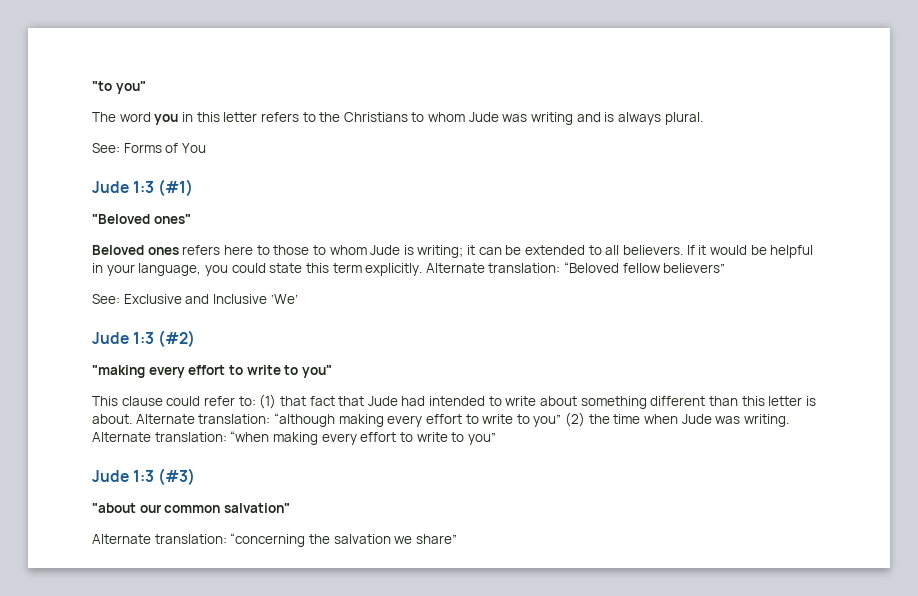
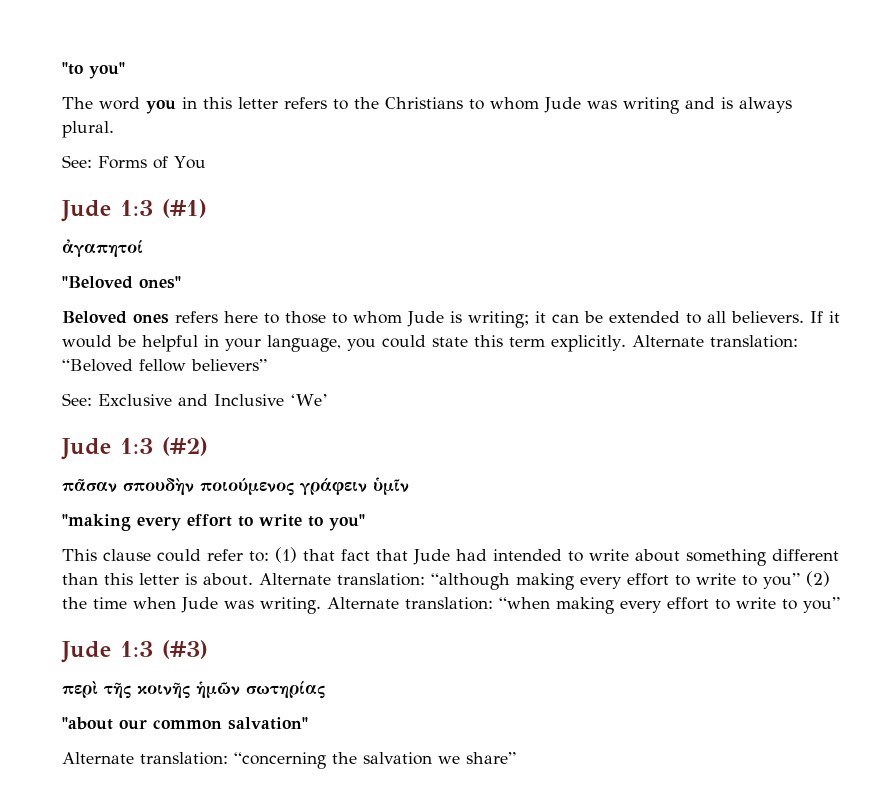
+ ἀγαπητοί
+ πᾶσαν σπουδὴν ποιούμενος γράφειν ὑμῖν
+ περὶ τῆς κοινῆς ἡμῶν σωτηρίας

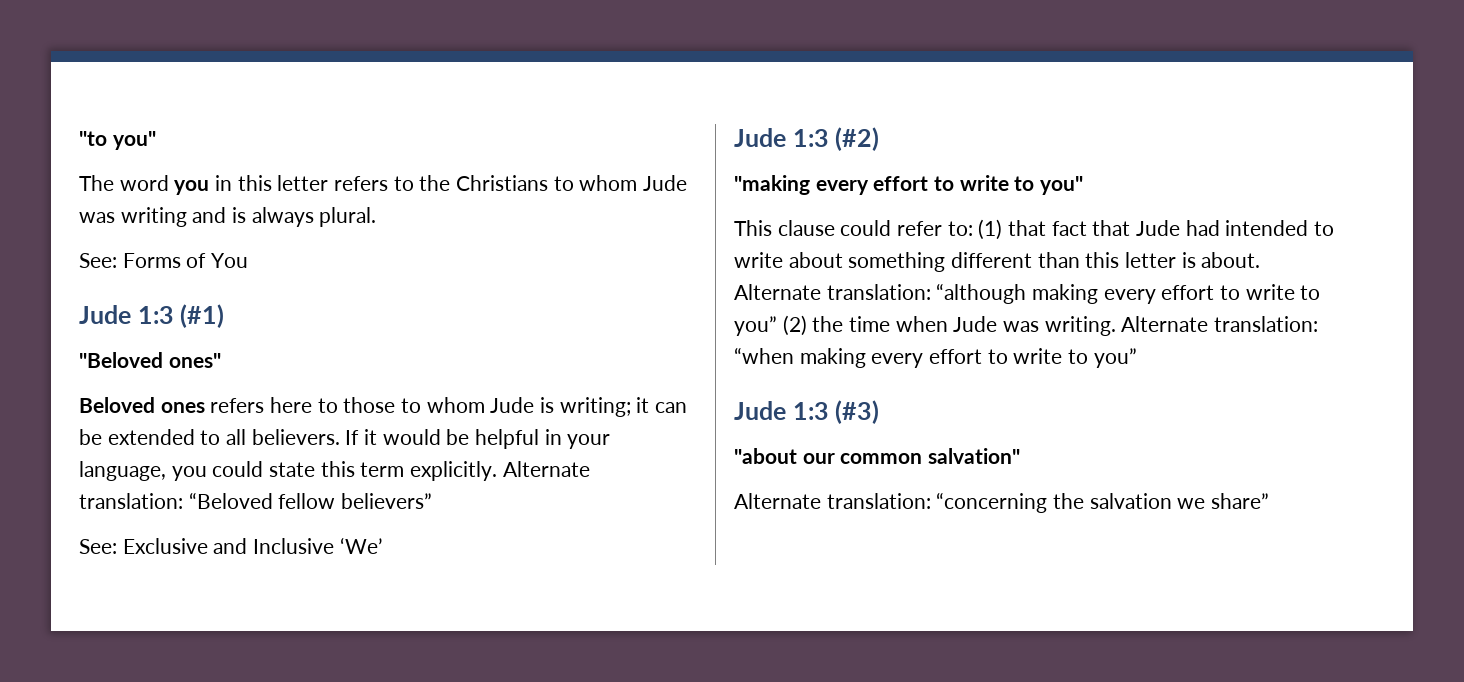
- ἀγαπητοί
- πᾶσαν σπουδὴν ποιούμενος γράφειν ὑμῖν
- περὶ τῆς κοινῆς ἡμῶν σωτηρίας

